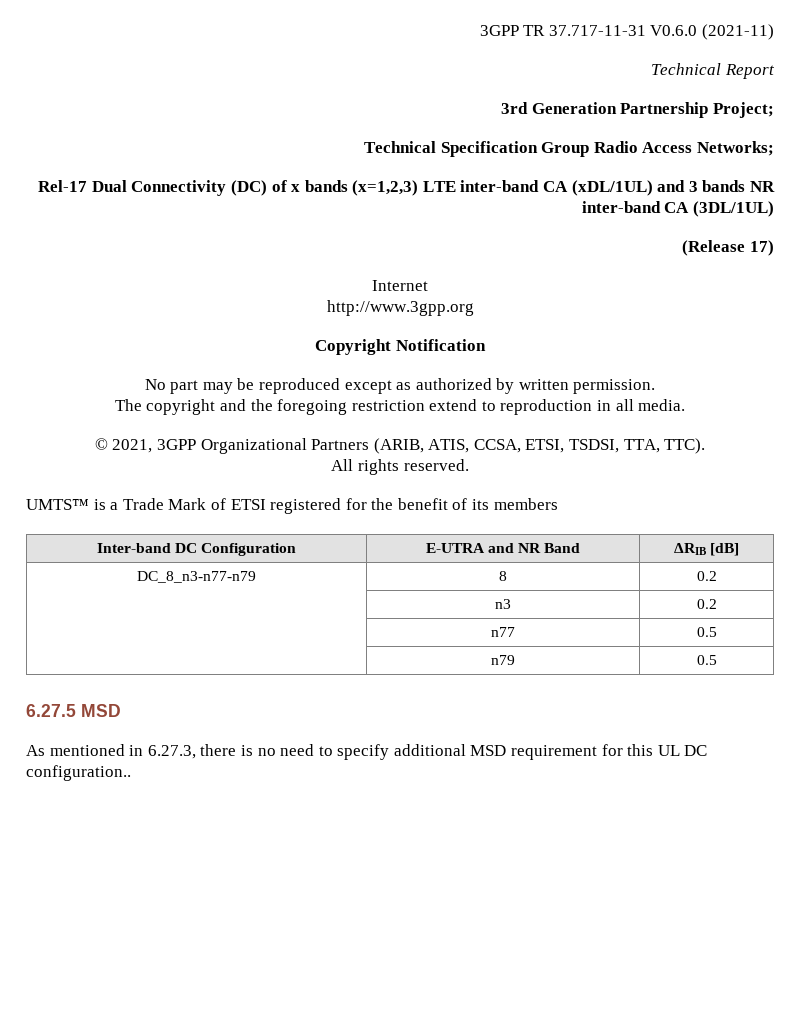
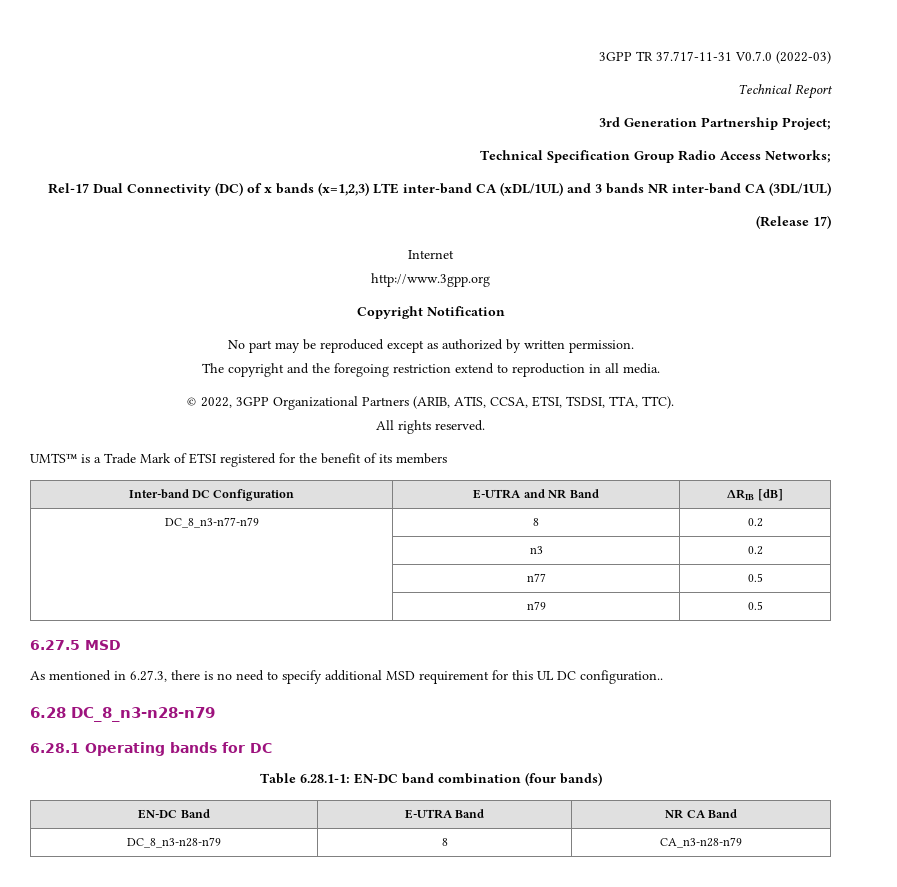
- 3GPP TR 37.717-11-31 V0.6.0 (2021-11)
+ 3GPP TR 37.717-11-31 V0.7.0 (2022-03)
- © 2021, 3GPP Organizational Partners (ARIB, ATIS, CCSA, ETSI, TSDSI, TTA, TTC).
+ © 2022, 3GPP Organizational Partners (ARIB, ATIS, CCSA, ETSI, TSDSI, TTA, TTC).
+ 6.28 DC_8_n3-n28-n79
+ 6.28.1 Operating bands for DC
+ Table 6.28.1-1: EN-DC band combination (four bands)
+ EN-DC Band | E-UTRA Band | NR CA Band
+ DC_8_n3-n28-n79 | 8 | CA_n3-n28-n79

